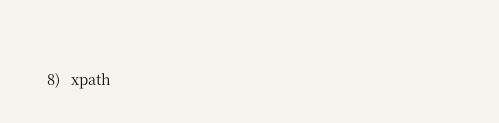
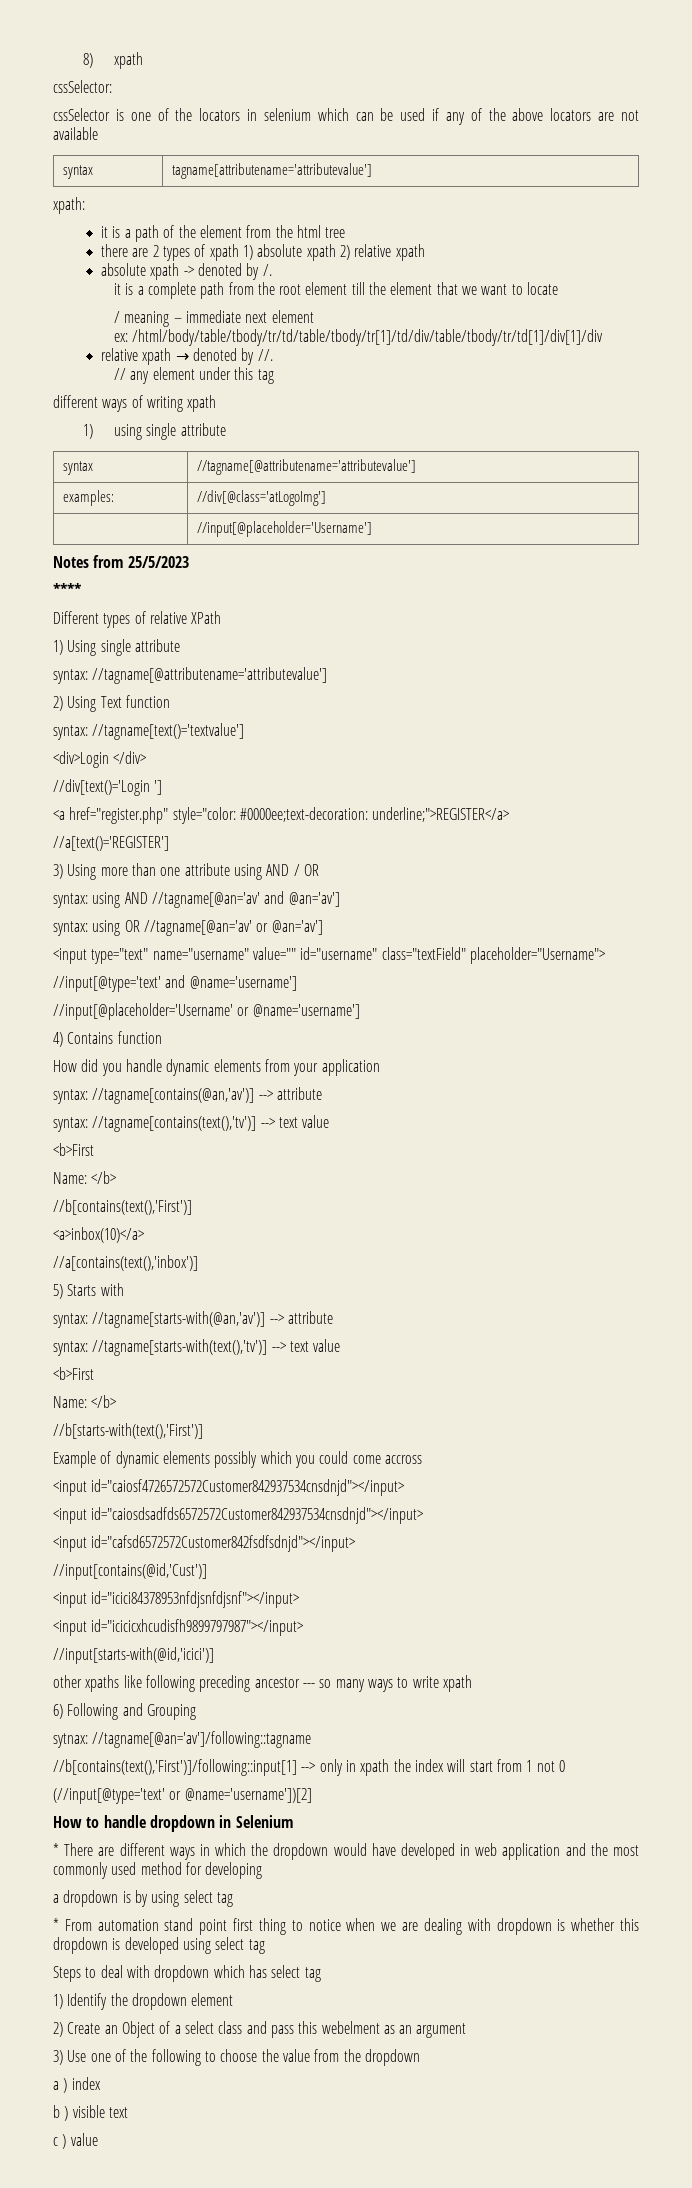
+ cssSelector:
+ cssSelector is one of the locators in selenium which can be used if any of the above locators are not available
+ syntax | tagname[attributename='attributevalue']
+ xpath:
+ it is a path of the element from the html tree
+ there are 2 types of xpath 1) absolute xpath 2) relative xpath
+ absolute xpath -> denoted by /.
+ it is a complete path from the root element till the element that we want to locate
+ / meaning – immediate next element
+ ex: /html/body/table/tbody/tr/td/table/tbody/tr[1]/td/div/table/tbody/tr/td[1]/div[1]/div
+ relative xpath → denoted by //.
+ // any element under this tag
+ different ways of writing xpath
+ 1) using single attribute
+ syntax | //tagname[@attributename='attributevalue']
+ examples: | //div[@class='atLogoImg']
+ | //input[@placeholder='Username']
+ Notes from 25/5/2023
+ ****
+ Different types of relative XPath
+ 1) Using single attribute
+ syntax: //tagname[@attributename='attributevalue']
+ 2) Using Text function
+ syntax: //tagname[text()='textvalue']
+ <div>Login </div>
+ //div[text()='Login ']
+ <a href="register.php" style="color: #0000ee;text-decoration: underline;">REGISTER</a>
+ //a[text()='REGISTER']
+ 3) Using more than one attribute using AND / OR
+ syntax: using AND //tagname[@an='av' and @an='av']
+ syntax: using OR //tagname[@an='av' or @an='av']
+ <input type="text" name="username" value="" id="username" class="textField" placeholder="Username">
+ //input[@type='text' and @name='username']
+ //input[@placeholder='Username' or @name='username']
+ 4) Contains function
+ How did you handle dynamic elements from your application
+ syntax: //tagname[contains(@an,'av')] --> attribute
+ syntax: //tagname[contains(text(),'tv')] --> text value
+ <b>First
+ Name: </b>
+ //b[contains(text(),'First')]
+ <a>inbox(10)</a>
+ //a[contains(text(),'inbox')]
+ 5) Starts with
+ syntax: //tagname[starts-with(@an,'av')] --> attribute
+ syntax: //tagname[starts-with(text(),'tv')] --> text value
+ <b>First
+ Name: </b>
+ //b[starts-with(text(),'First')]
+ Example of dynamic elements possibly which you could come accross
+ <input id="caiosf4726572572Customer842937534cnsdnjd"></input>
+ <input id="caiosdsadfds6572572Customer842937534cnsdnjd"></input>
+ <input id="cafsd6572572Customer842fsdfsdnjd"></input>
+ //input[contains(@id,'Cust')]
+ <input id="icici84378953nfdjsnfdjsnf"></input>
+ <input id="icicicxhcudisfh9899797987"></input>
+ //input[starts-with(@id,'icici')]
+ other xpaths like following preceding ancestor --- so many ways to write xpath
+ 6) Following and Grouping
+ sytnax: //tagname[@an='av']/following::tagname
+ //b[contains(text(),'First')]/following::input[1] --> only in xpath the index will start from 1 not 0
+ (//input[@type='text' or @name='username'])[2]
+ How to handle dropdown in Selenium
+ * There are different ways in which the dropdown would have developed in web application and the most commonly used method for developing
+ a dropdown is by using select tag
+ * From automation stand point first thing to notice when we are dealing with dropdown is whether this dropdown is developed using select tag
+ Steps to deal with dropdown which has select tag
+ 1) Identify the dropdown element
+ 2) Create an Object of a select class and pass this webelment as an argument
+ 3) Use one of the following to choose the value from the dropdown
+ a ) index
+ b ) visible text
+ c ) value

